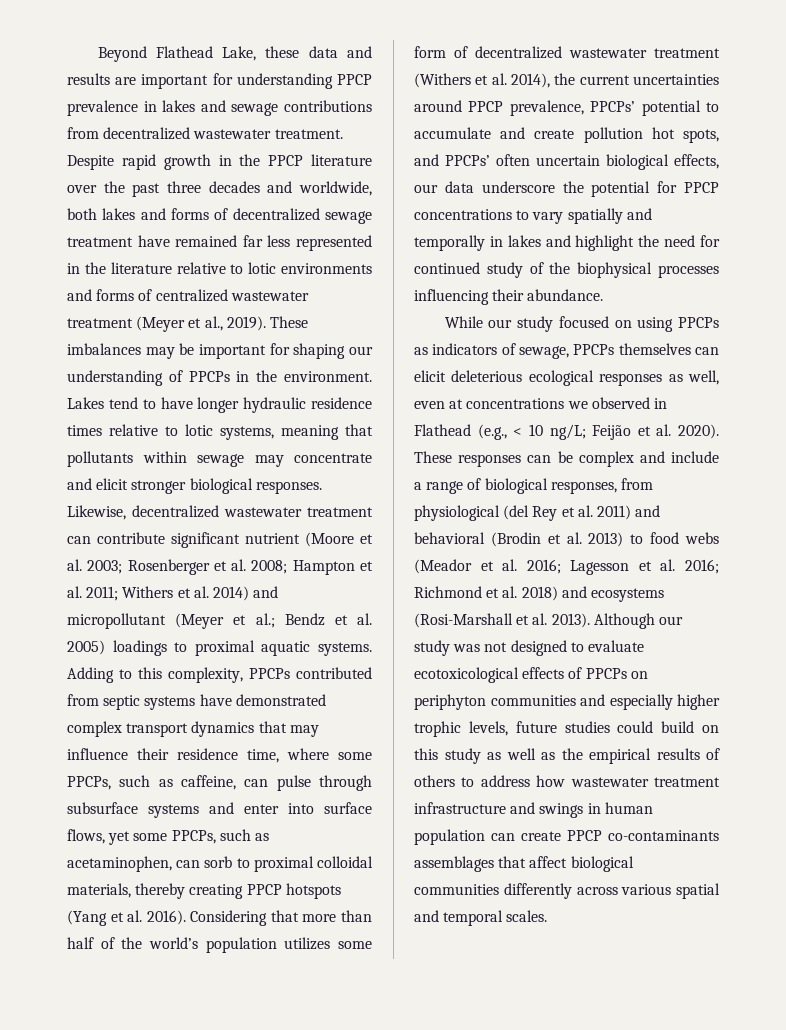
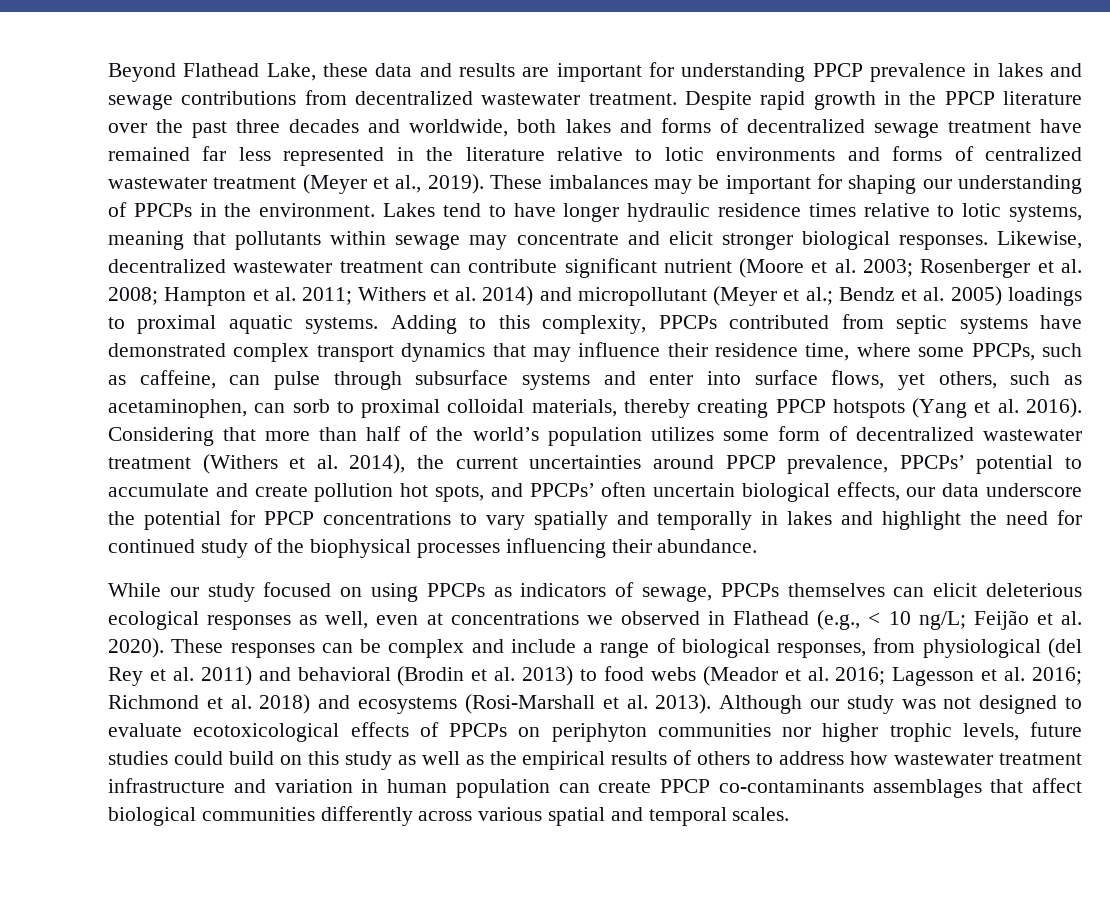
- Adding to this complexity, PPCPs contributed from septic systems have demonstrated complex transport dynamics that may influence their residence time, where some PPCPs, such as caffeine, can pulse through subsurface systems and enter into surface flows, yet some PPCPs, such as acetaminophen, can sorb to proximal colloidal materials, thereby creating PPCP hotspots (Yang et al. 2016).
+ Adding to this complexity, PPCPs contributed from septic systems have demonstrated complex transport dynamics that may influence their residence time, where some PPCPs, such as caffeine, can pulse through subsurface systems and enter into surface flows, yet others, such as acetaminophen, can sorb to proximal colloidal materials, thereby creating PPCP hotspots (Yang et al. 2016).
- Although our study was not designed to evaluate ecotoxicological effects of PPCPs on periphyton communities and especially higher trophic levels, future studies could build on this study as well as the empirical results of others to address how wastewater treatment infrastructure and swings in human population can create PPCP co-contaminants assemblages that affect biological communities differently across various spatial and temporal scales.
+ Although our study was not designed to evaluate ecotoxicological effects of PPCPs on periphyton communities nor higher trophic levels, future studies could build on this study as well as the empirical results of others to address how wastewater treatment infrastructure and variation in human population can create PPCP co-contaminants assemblages that affect biological communities differently across various spatial and temporal scales.

